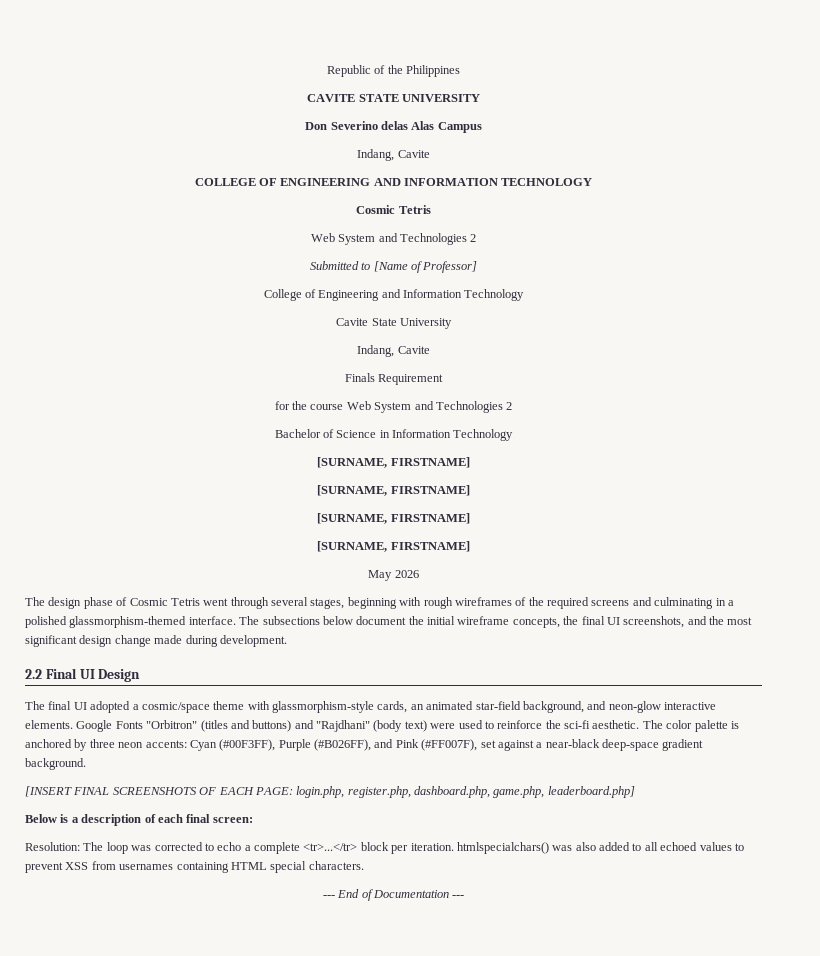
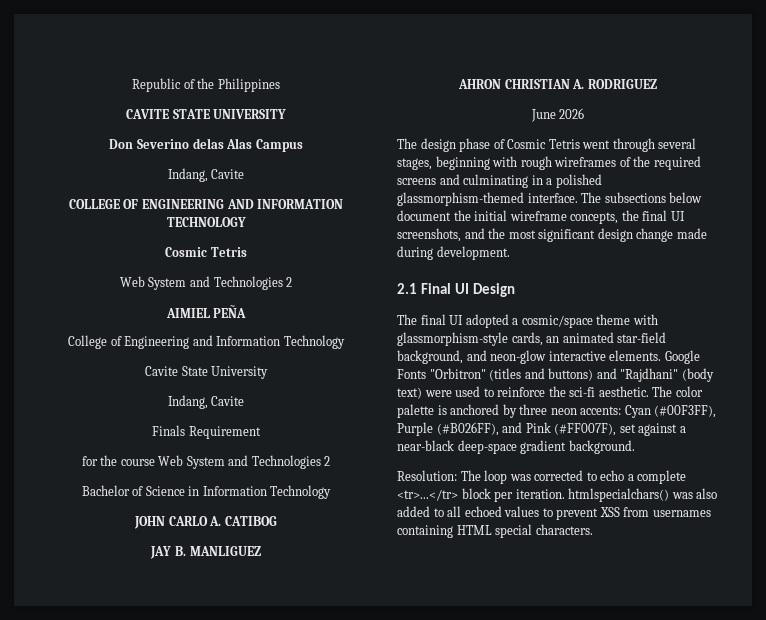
- Submitted to [Name of Professor]
+ AIMIEL PEÑA
  Bachelor of Science in Information Technology
- [SURNAME, FIRSTNAME]
- [SURNAME, FIRSTNAME]
- [SURNAME, FIRSTNAME]
- [SURNAME, FIRSTNAME]
- May 2026
+ JOHN CARLO A. CATIBOG
+ JAY B. MANLIGUEZ
+ AHRON CHRISTIAN A. RODRIGUEZ
+ June 2026
- 2.2 Final UI Design
+ 2.1 Final UI Design
- [INSERT FINAL SCREENSHOTS OF EACH PAGE: login.php, register.php, dashboard.php, game.php, leaderboard.php]
- Below is a description of each final screen:
- --- End of Documentation ---

